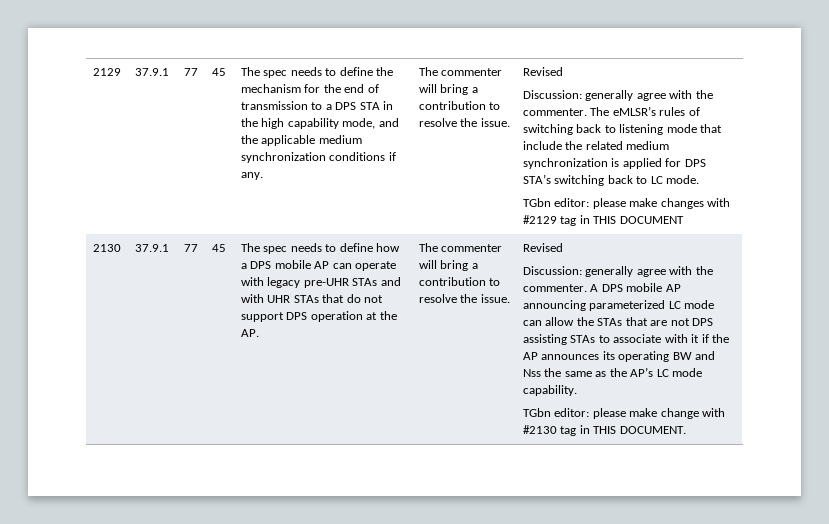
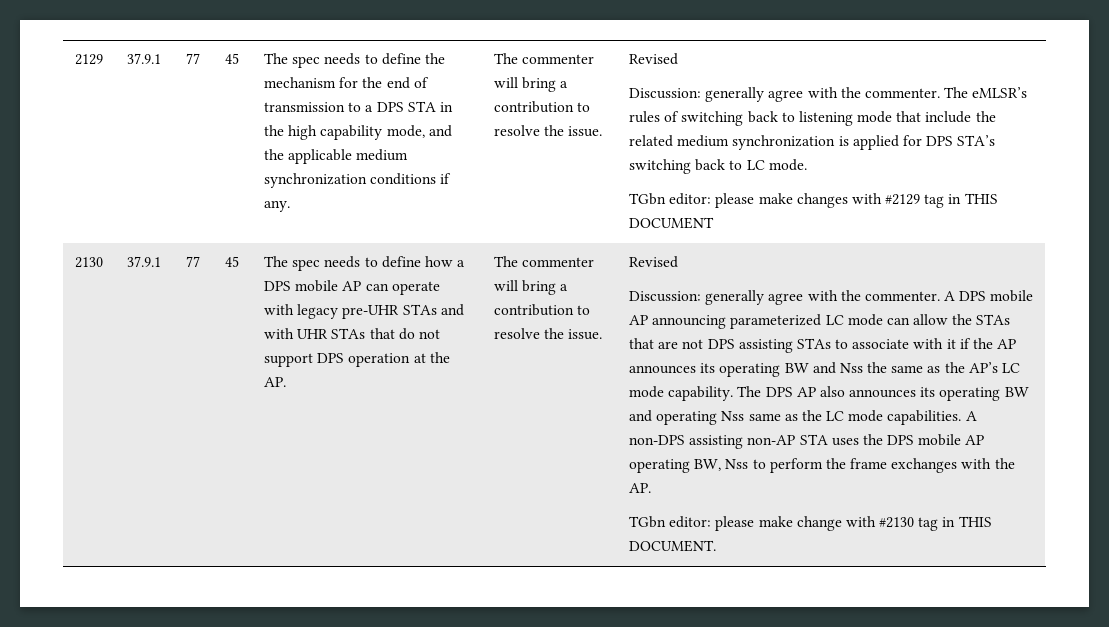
+ The DPS AP also announces its operating BW and operating Nss same as the LC mode capabilities. A non-DPS assisting non-AP STA uses the DPS mobile AP operating BW, Nss to perform the frame exchanges with the AP.

